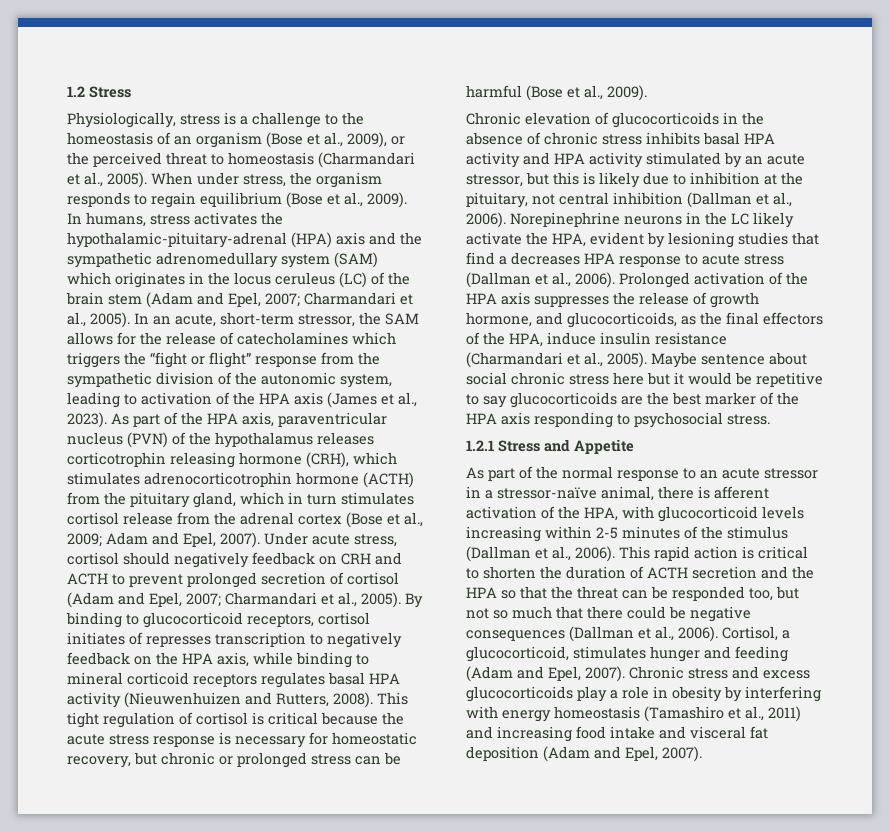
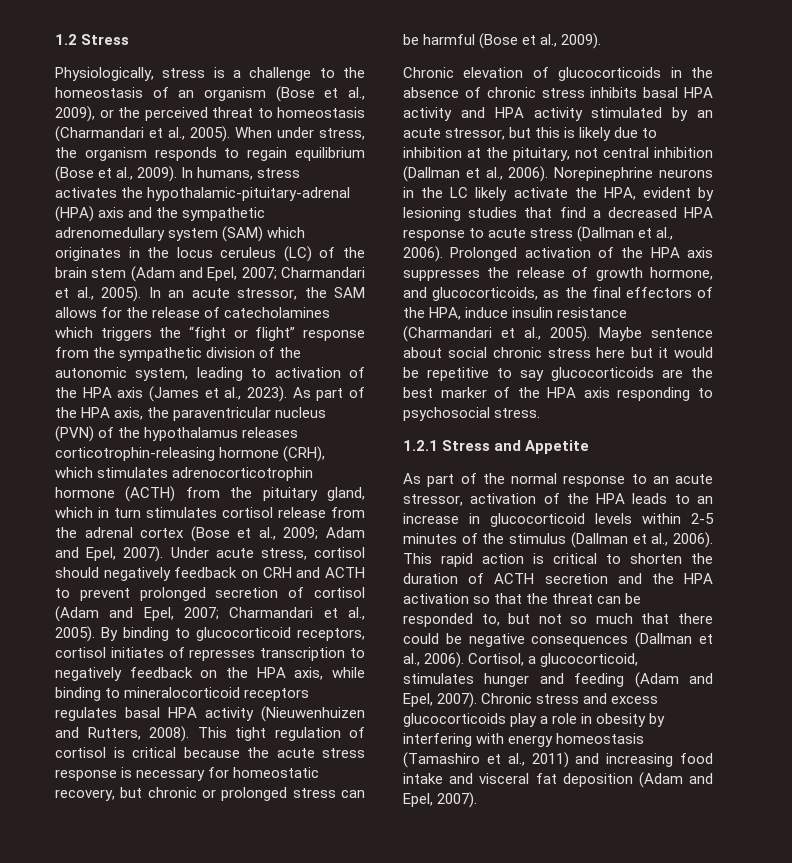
- In an acute, short-term stressor, the SAM allows for the release of catecholamines which triggers the “fight or flight” response from the sympathetic division of the autonomic system, leading to activation of the HPA axis (James et al., 2023).
+ In an acute stressor, the SAM allows for the release of catecholamines which triggers the “fight or flight” response from the sympathetic division of the autonomic system, leading to activation of the HPA axis (James et al., 2023).
- As part of the HPA axis, paraventricular nucleus (PVN) of the hypothalamus releases corticotrophin releasing hormone (CRH), which stimulates adrenocorticotrophin hormone (ACTH) from the pituitary gland, which in turn stimulates cortisol release from the adrenal cortex (Bose et al., 2009; Adam and Epel, 2007).
+ As part of the HPA axis, the paraventricular nucleus (PVN) of the hypothalamus releases corticotrophin-releasing hormone (CRH), which stimulates adrenocorticotrophin hormone (ACTH) from the pituitary gland, which in turn stimulates cortisol release from the adrenal cortex (Bose et al., 2009; Adam and Epel, 2007).
- By binding to glucocorticoid receptors, cortisol initiates of represses transcription to negatively feedback on the HPA axis, while binding to mineral corticoid receptors regulates basal HPA activity (Nieuwenhuizen and Rutters, 2008).
+ By binding to glucocorticoid receptors, cortisol initiates of represses transcription to negatively feedback on the HPA axis, while binding to mineralocorticoid receptors regulates basal HPA activity (Nieuwenhuizen and Rutters, 2008).
- Norepinephrine neurons in the LC likely activate the HPA, evident by lesioning studies that find a decreases HPA response to acute stress (Dallman et al., 2006).
+ Norepinephrine neurons in the LC likely activate the HPA, evident by lesioning studies that find a decreased HPA response to acute stress (Dallman et al., 2006).
- As part of the normal response to an acute stressor in a stressor-naïve animal, there is afferent activation of the HPA, with glucocorticoid levels increasing within 2-5 minutes of the stimulus (Dallman et al., 2006).
+ As part of the normal response to an acute stressor, activation of the HPA leads to an increase in glucocorticoid levels within 2-5 minutes of the stimulus (Dallman et al., 2006).
- This rapid action is critical to shorten the duration of ACTH secretion and the HPA so that the threat can be responded too, but not so much that there could be negative consequences (Dallman et al., 2006).
+ This rapid action is critical to shorten the duration of ACTH secretion and the HPA activation so that the threat can be responded to, but not so much that there could be negative consequences (Dallman et al., 2006).

